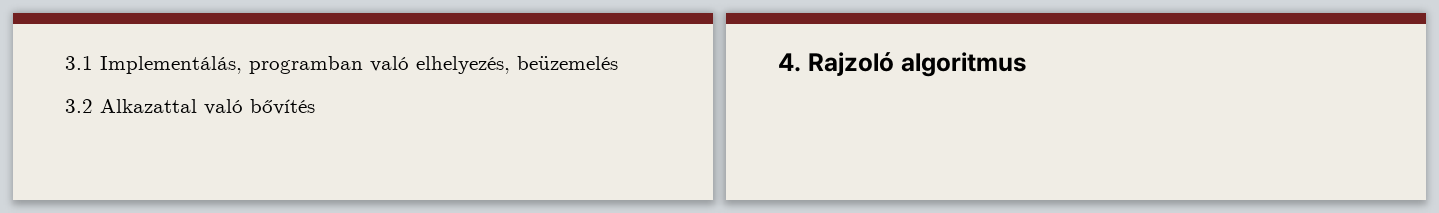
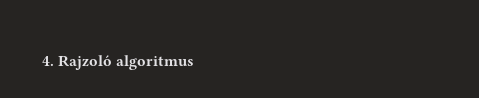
- 3.1 Implementálás, programban való elhelyezés, beüzemelés
- 3.2 Alkazattal való bővítés

